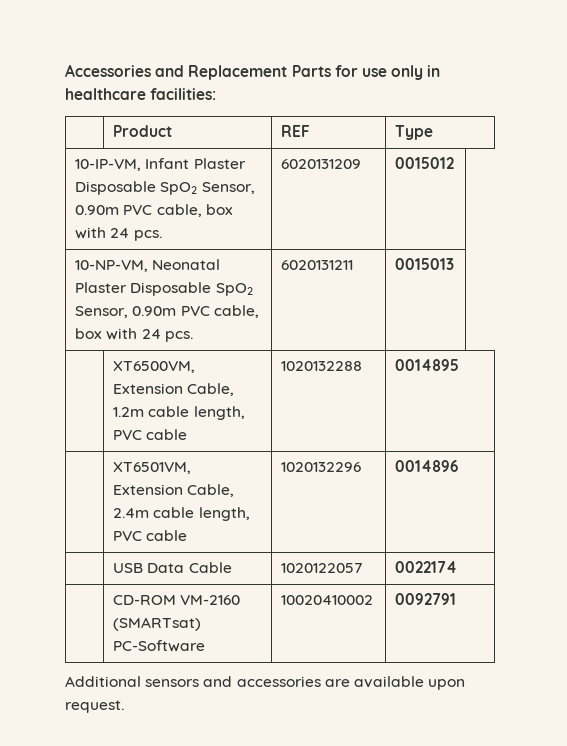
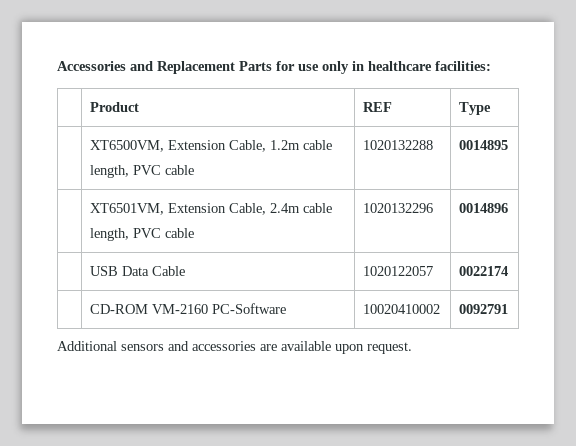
- 10-IP-VM, Infant Plaster Disposable SpO2 Sensor, 0.90m PVC cable, box with 24 pcs. | 6020131209 | 0015012
- 10-NP-VM, Neonatal Plaster Disposable SpO2 Sensor, 0.90m PVC cable, box with 24 pcs. | 6020131211 | 0015013
- | CD-ROM VM-2160 (SMARTsat) PC-Software | 10020410002 | 0092791
+ | CD-ROM VM-2160 PC-Software | 10020410002 | 0092791

